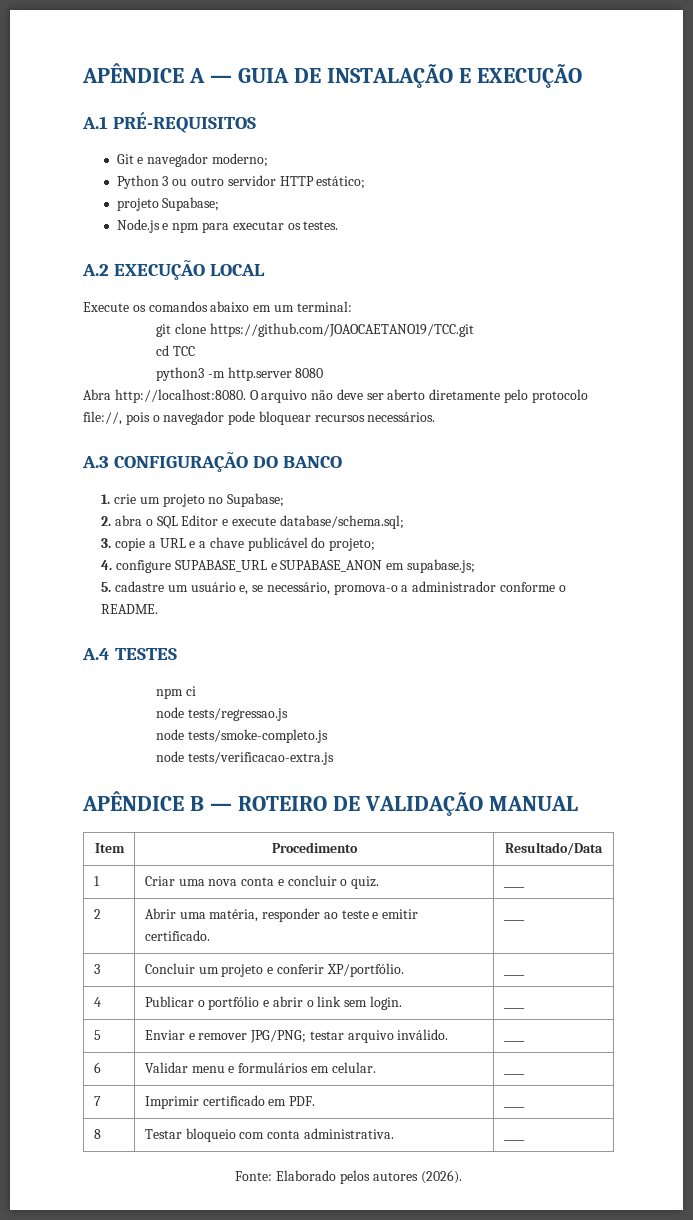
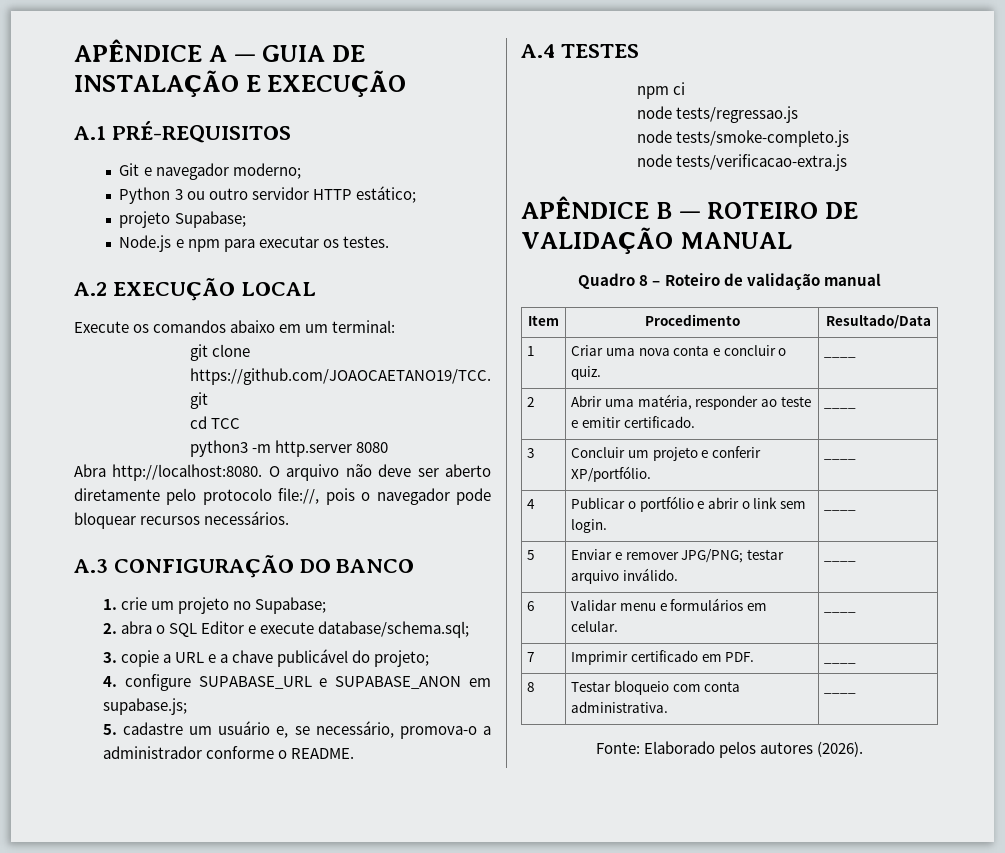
+ Quadro 8 – Roteiro de validação manual

